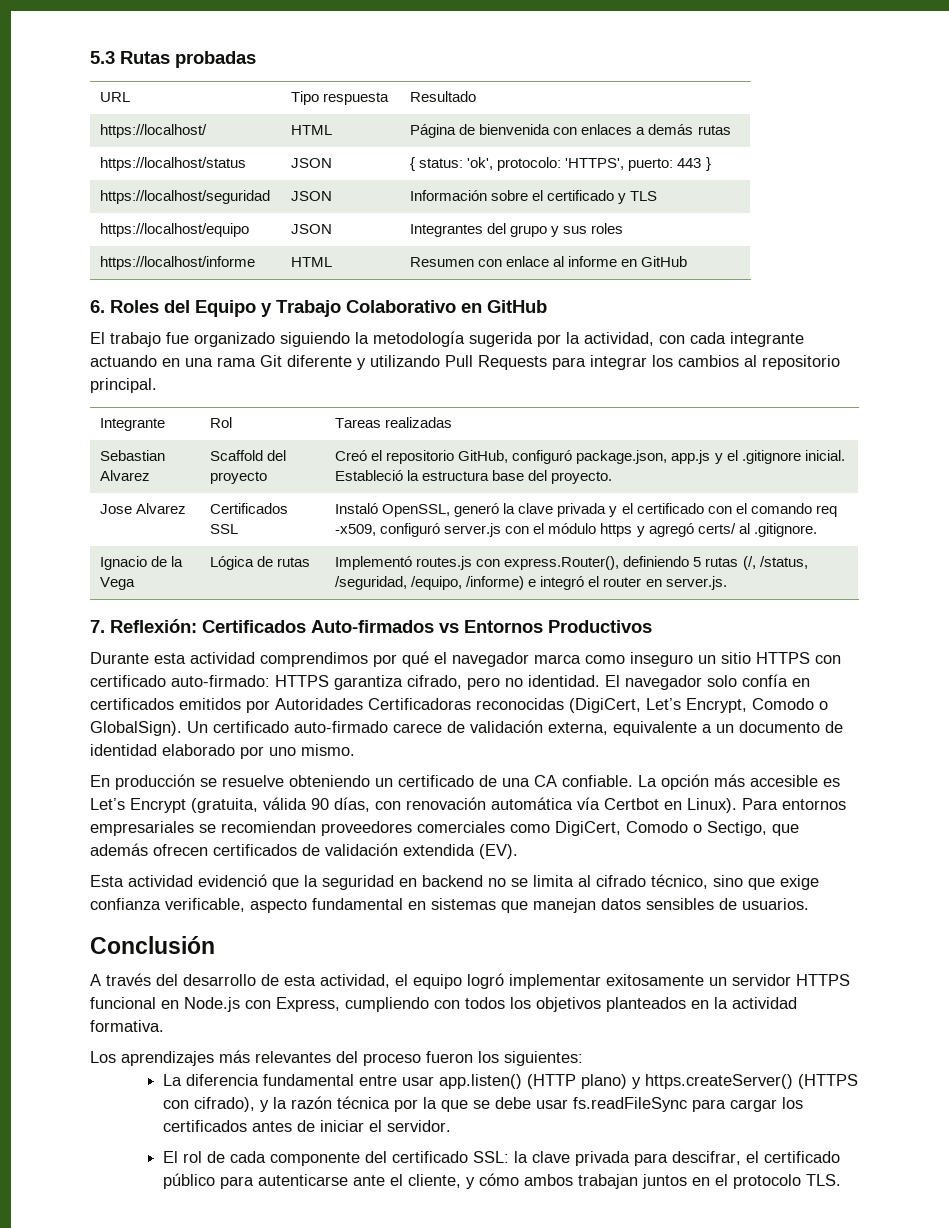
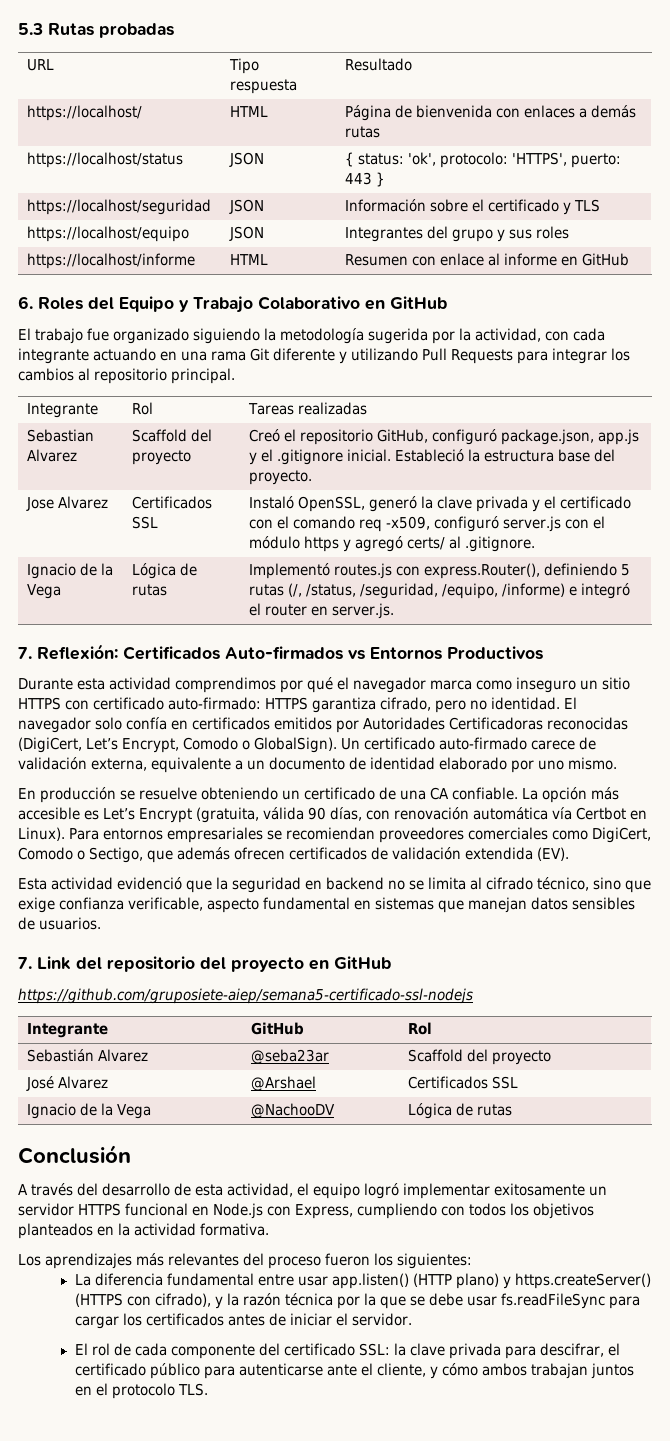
+ 7. Link del repositorio del proyecto en GitHub
+ https://github.com/gruposiete-aiep/semana5-certificado-ssl-nodejs
+ Integrante | GitHub | Rol
+ Sebastián Alvarez | @seba23ar | Scaffold del proyecto
+ José Alvarez | @Arshael | Certificados SSL
+ Ignacio de la Vega | @NachooDV | Lógica de rutas

